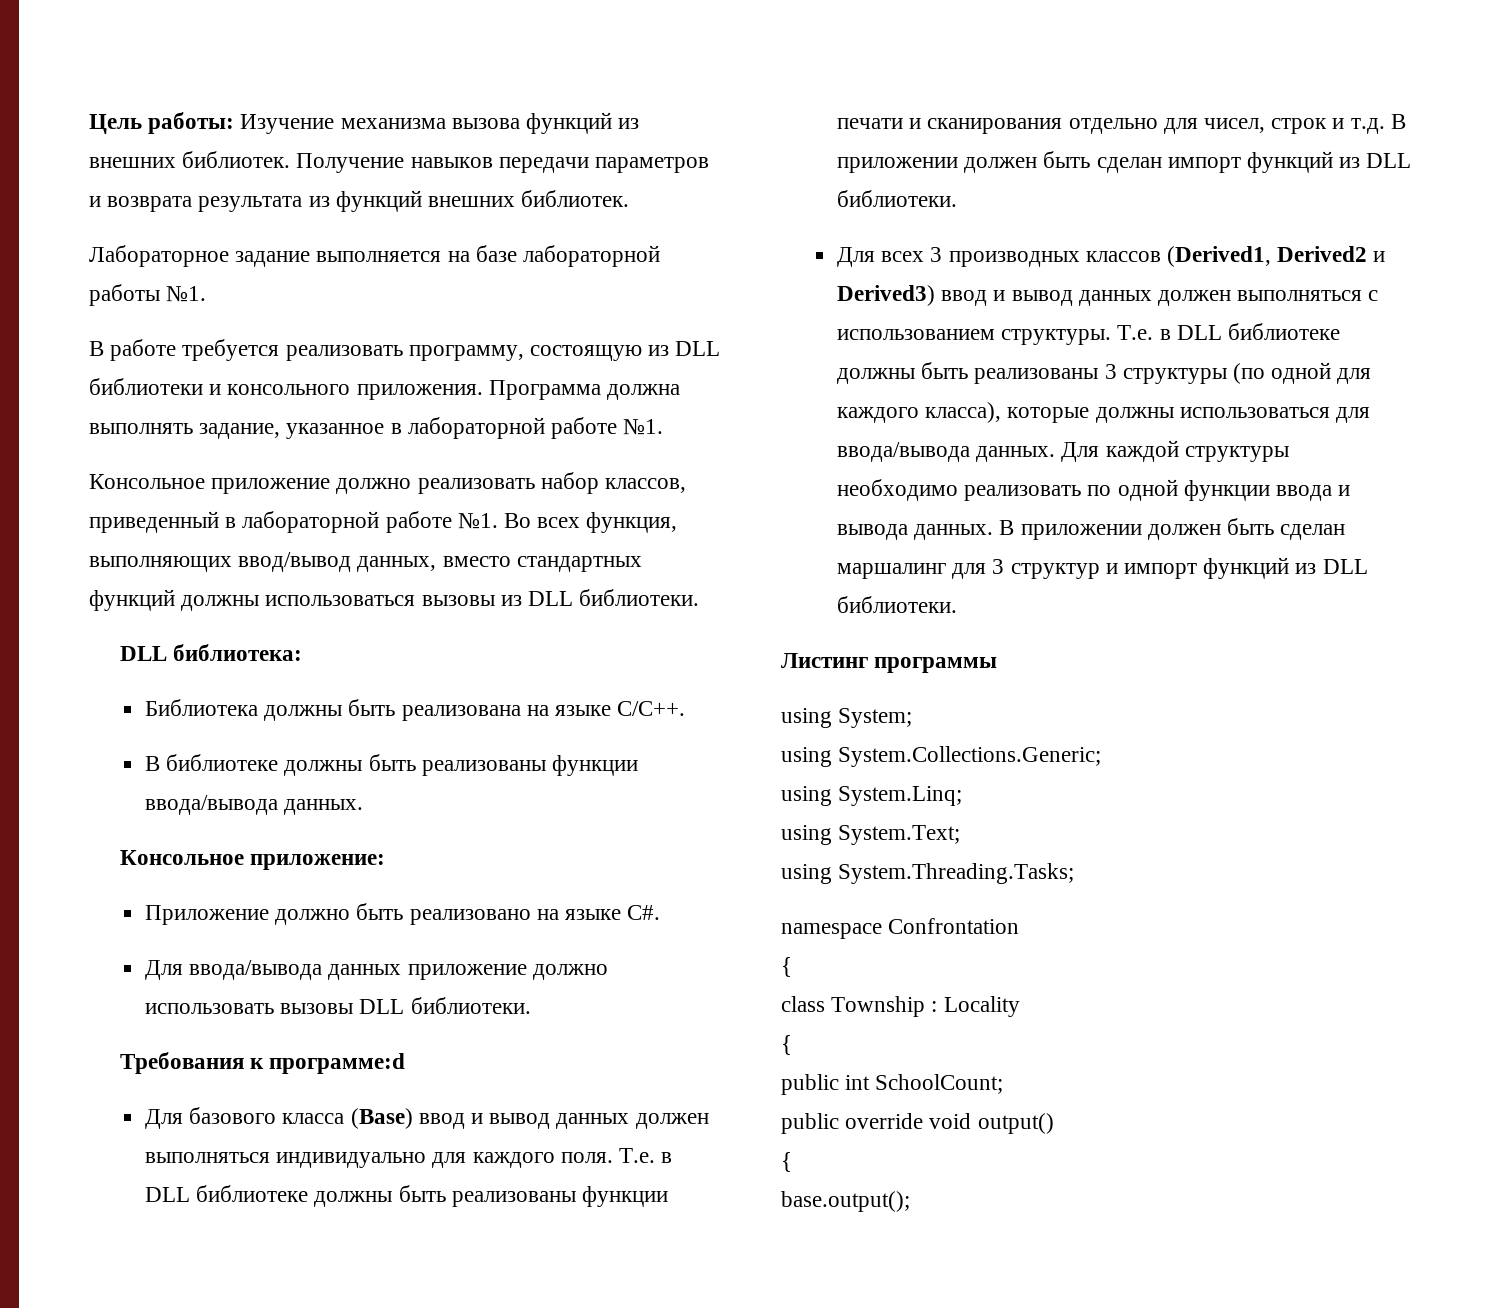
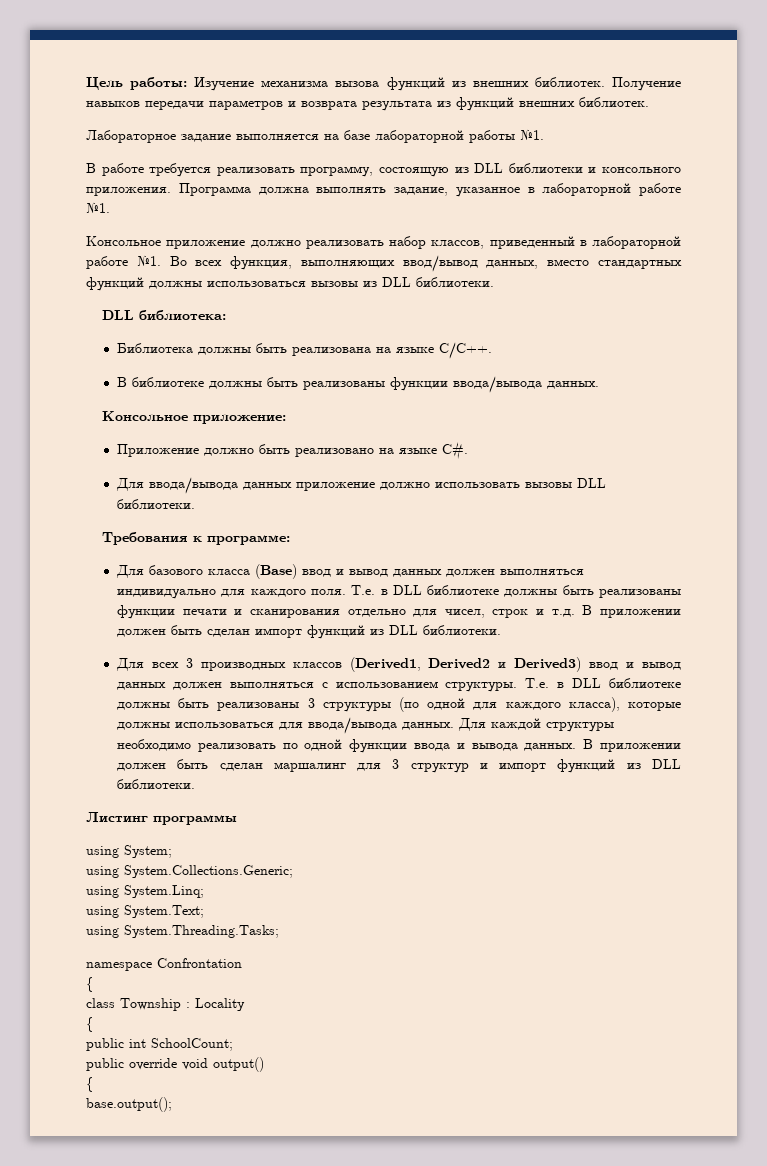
- Требования к программе:d
+ Требования к программе:

